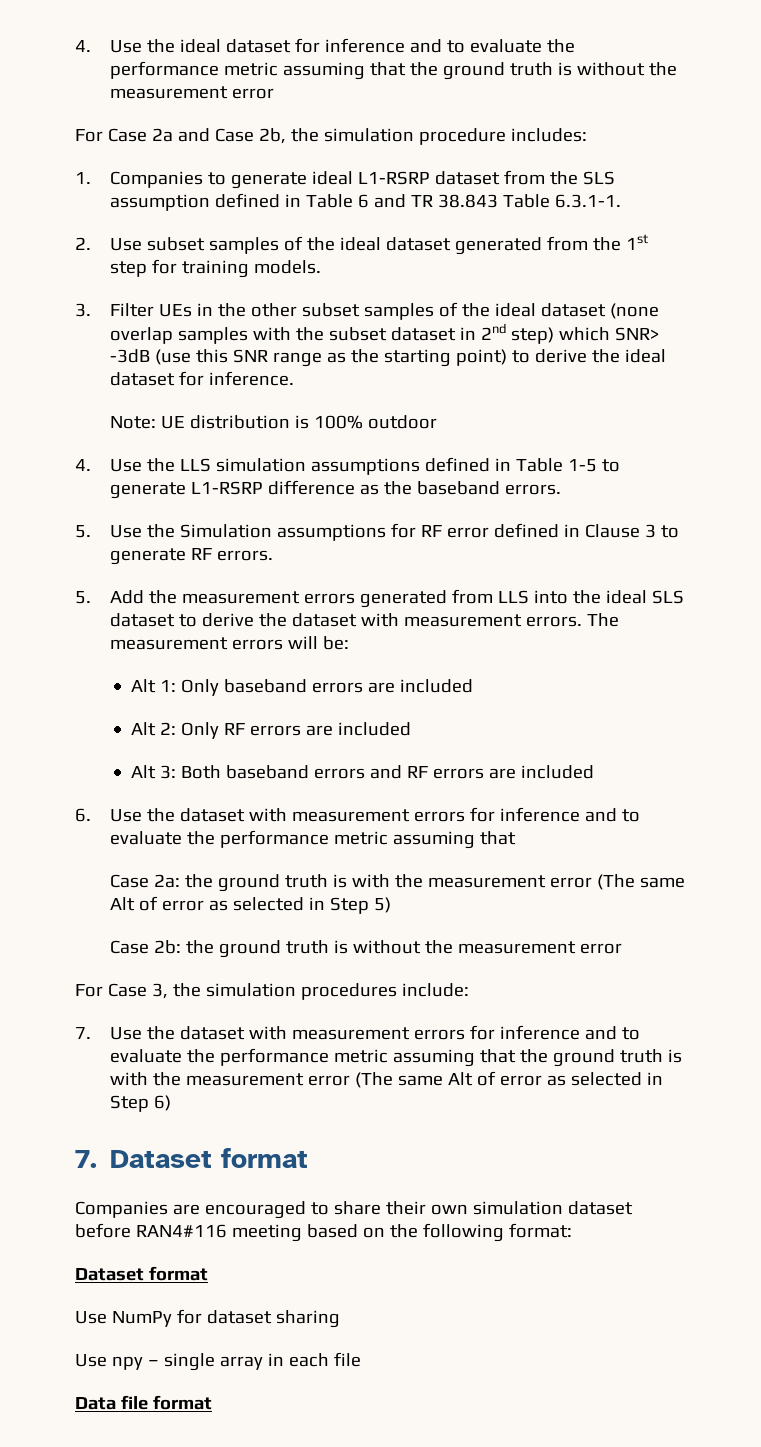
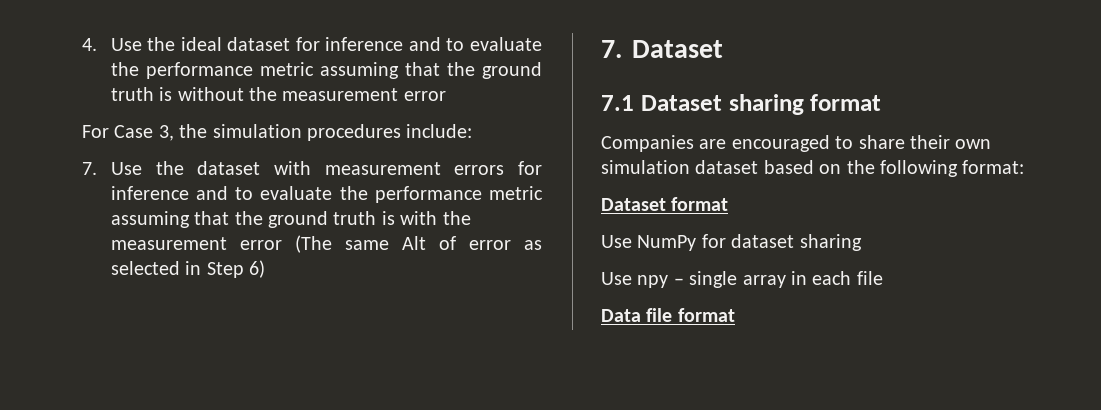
- For Case 2a and Case 2b, the simulation procedure includes:
- 1. Companies to generate ideal L1-RSRP dataset from the SLS assumption defined in Table 6 and TR 38.843 Table 6.3.1-1.
- 2. Use subset samples of the ideal dataset generated from the 1st step for training models.
- 3. Filter UEs in the other subset samples of the ideal dataset (none overlap samples with the subset dataset in 2nd step) which SNR> -3dB (use this SNR range as the starting point) to derive the ideal dataset for inference.
- Note: UE distribution is 100% outdoor
- 4. Use the LLS simulation assumptions defined in Table 1-5 to generate L1-RSRP difference as the baseband errors.
- 5. Use the Simulation assumptions for RF error defined in Clause 3 to generate RF errors.
- 5. Add the measurement errors generated from LLS into the ideal SLS dataset to derive the dataset with measurement errors. The measurement errors will be:
- Alt 1: Only baseband errors are included
- Alt 2: Only RF errors are included
- Alt 3: Both baseband errors and RF errors are included
- 6. Use the dataset with measurement errors for inference and to evaluate the performance metric assuming that
- Case 2a: the ground truth is with the measurement error (The same Alt of error as selected in Step 5)
- Case 2b: the ground truth is without the measurement error
- 7. Dataset format
+ 7. Dataset
+ 7.1 Dataset sharing format
- Companies are encouraged to share their own simulation dataset before RAN4#116 meeting based on the following format:
+ Companies are encouraged to share their own simulation dataset based on the following format:

